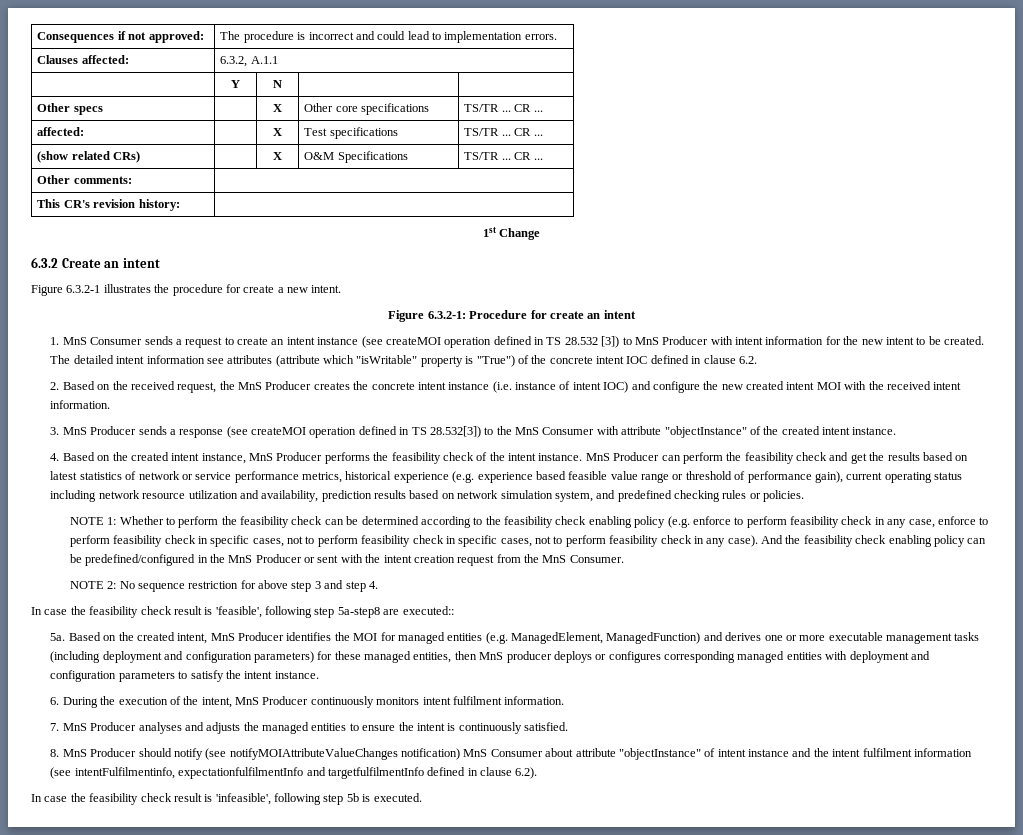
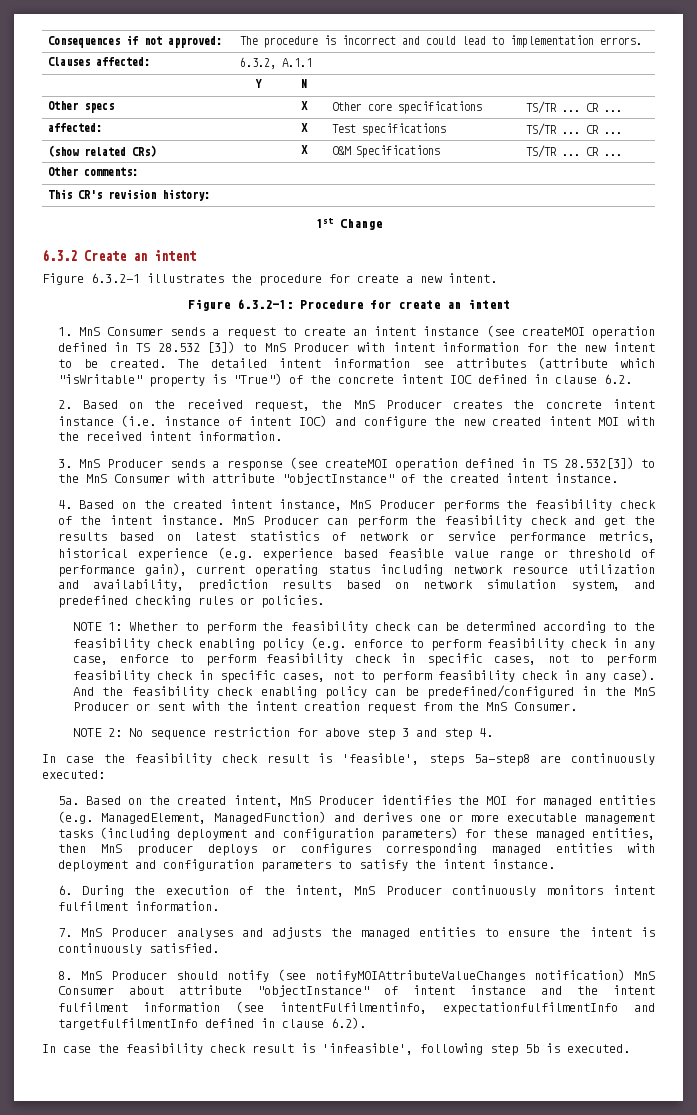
- In case the feasibility check result is 'feasible', following step 5a-step8 are executed::
+ In case the feasibility check result is 'feasible', steps 5a-step8 are continuously executed:

